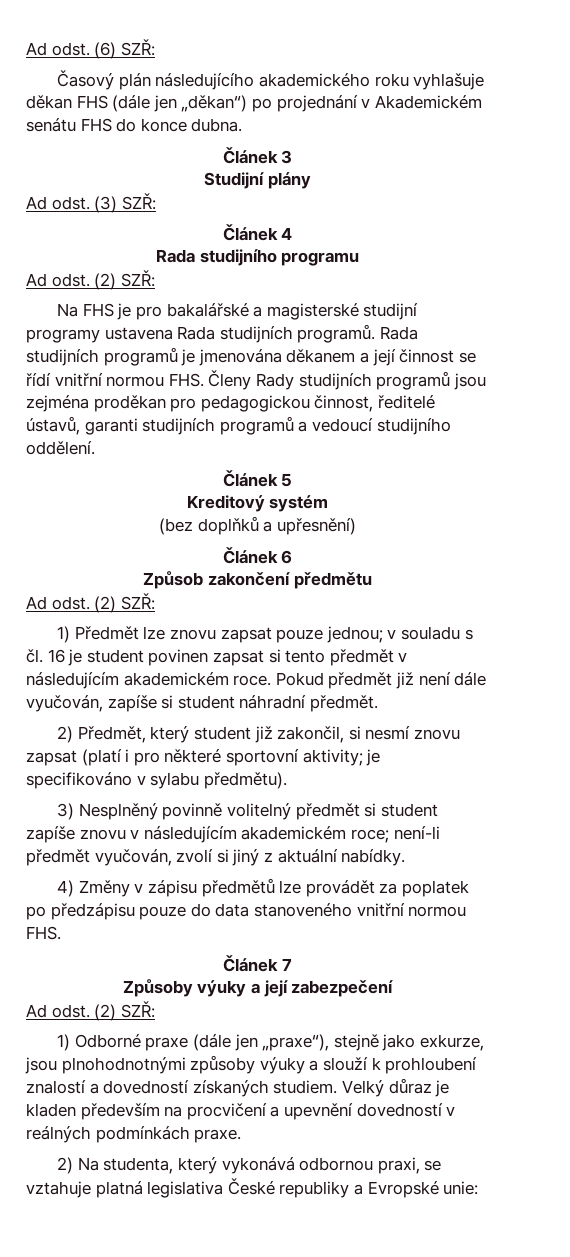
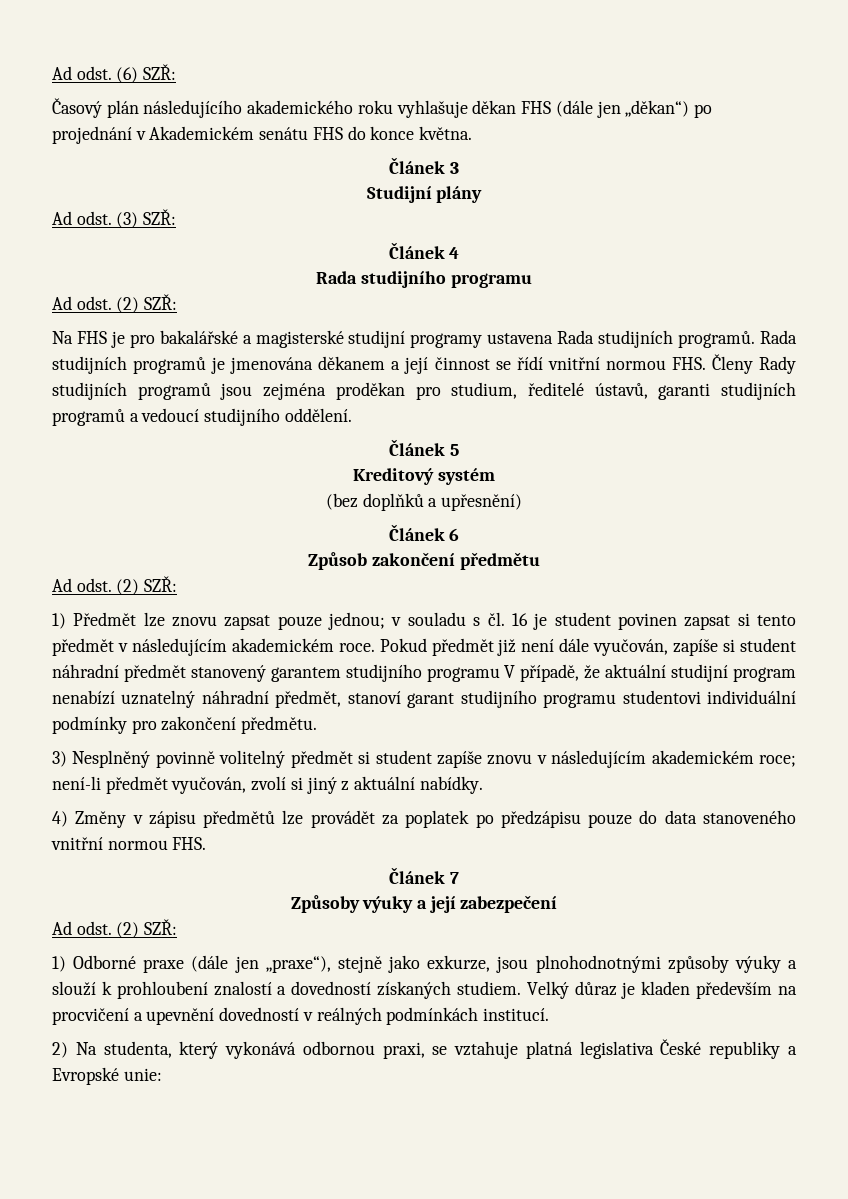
- Časový plán následujícího akademického roku vyhlašuje děkan FHS (dále jen „děkan“) po projednání v Akademickém senátu FHS do konce dubna.
+ Časový plán následujícího akademického roku vyhlašuje děkan FHS (dále jen „děkan“) po projednání v Akademickém senátu FHS do konce května.
- Rada studijních programů je jmenována děkanem a její činnost se řídí vnitřní normou FHS. Členy Rady studijních programů jsou zejména proděkan pro pedagogickou činnost, ředitelé ústavů, garanti studijních programů a vedoucí studijního oddělení.
+ Rada studijních programů je jmenována děkanem a její činnost se řídí vnitřní normou FHS. Členy Rady studijních programů jsou zejména proděkan pro studium, ředitelé ústavů, garanti studijních programů a vedoucí studijního oddělení.
- Pokud předmět již není dále vyučován, zapíše si student náhradní předmět.
- 2) Předmět, který student již zakončil, si nesmí znovu zapsat (platí i pro některé sportovní aktivity; je specifikováno v sylabu předmětu).
+ Pokud předmět již není dále vyučován, zapíše si student náhradní předmět stanovený garantem studijního programu V případě, že aktuální studijní program nenabízí uznatelný náhradní předmět, stanoví garant studijního programu studentovi individuální podmínky pro zakončení předmětu.
- Velký důraz je kladen především na procvičení a upevnění dovedností v reálných podmínkách praxe.
+ Velký důraz je kladen především na procvičení a upevnění dovedností v reálných podmínkách institucí.

